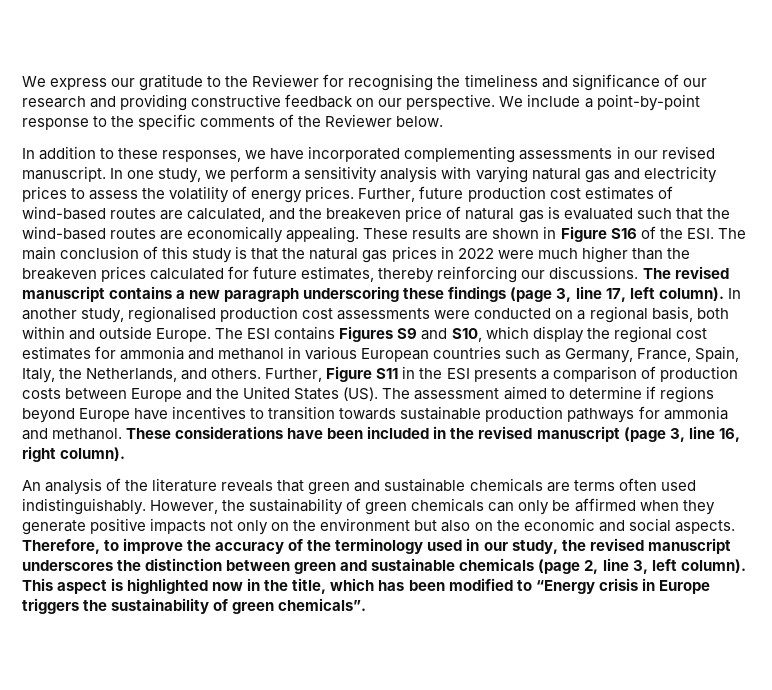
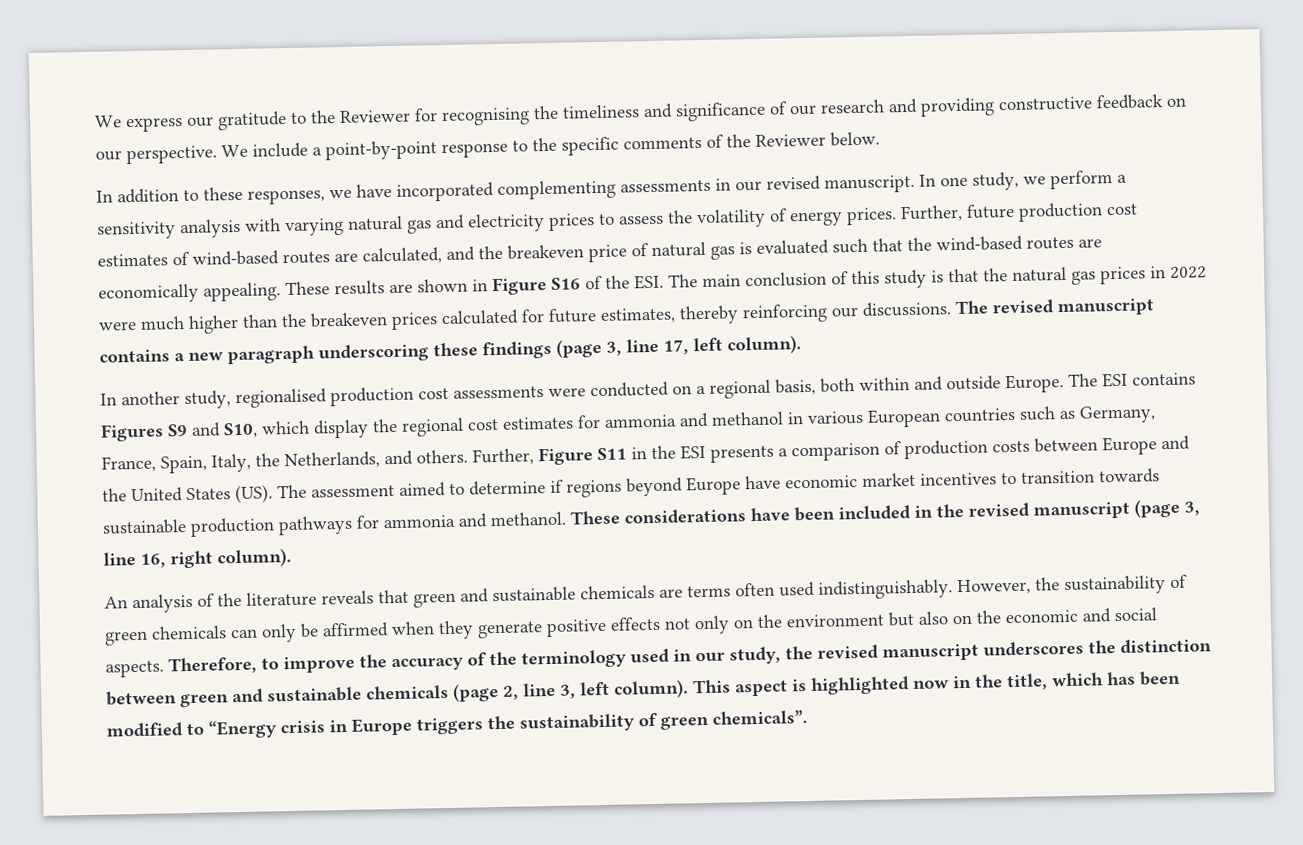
- The revised manuscript contains a new paragraph underscoring these findings (page 3, line 17, left column). In another study, regionalised production cost assessments were conducted on a regional basis, both within and outside Europe.
+ The revised manuscript contains a new paragraph underscoring these findings (page 3, line 17, left column).
+ In another study, regionalised production cost assessments were conducted on a regional basis, both within and outside Europe.
- Further, Figure S11 in the ESI presents a comparison of production costs between Europe and the United States (US). The assessment aimed to determine if regions beyond Europe have incentives to transition towards sustainable production pathways for ammonia and methanol.
+ Further, Figure S11 in the ESI presents a comparison of production costs between Europe and the United States (US). The assessment aimed to determine if regions beyond Europe have economic market incentives to transition towards sustainable production pathways for ammonia and methanol.
- However, the sustainability of green chemicals can only be affirmed when they generate positive impacts not only on the environment but also on the economic and social aspects.
+ However, the sustainability of green chemicals can only be affirmed when they generate positive effects not only on the environment but also on the economic and social aspects.

